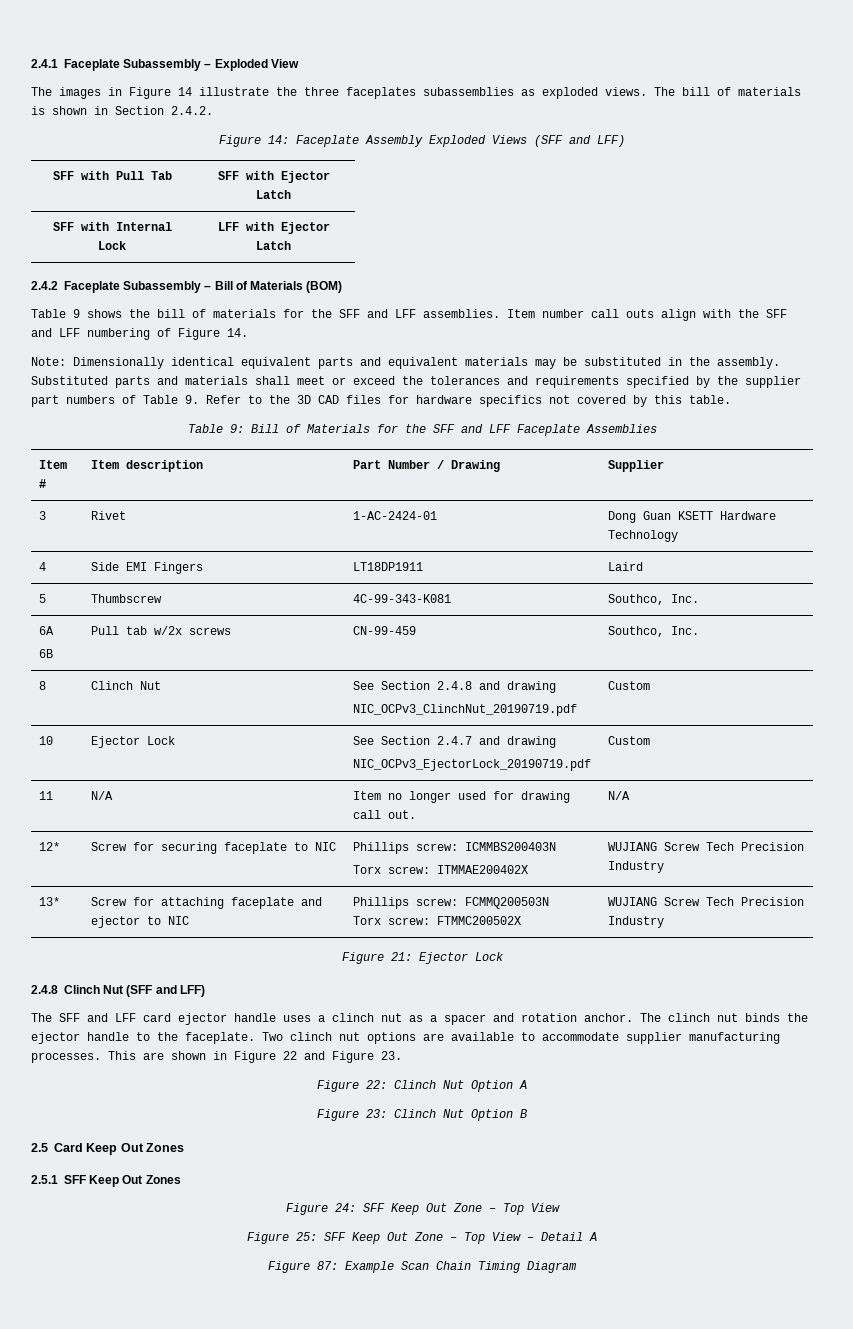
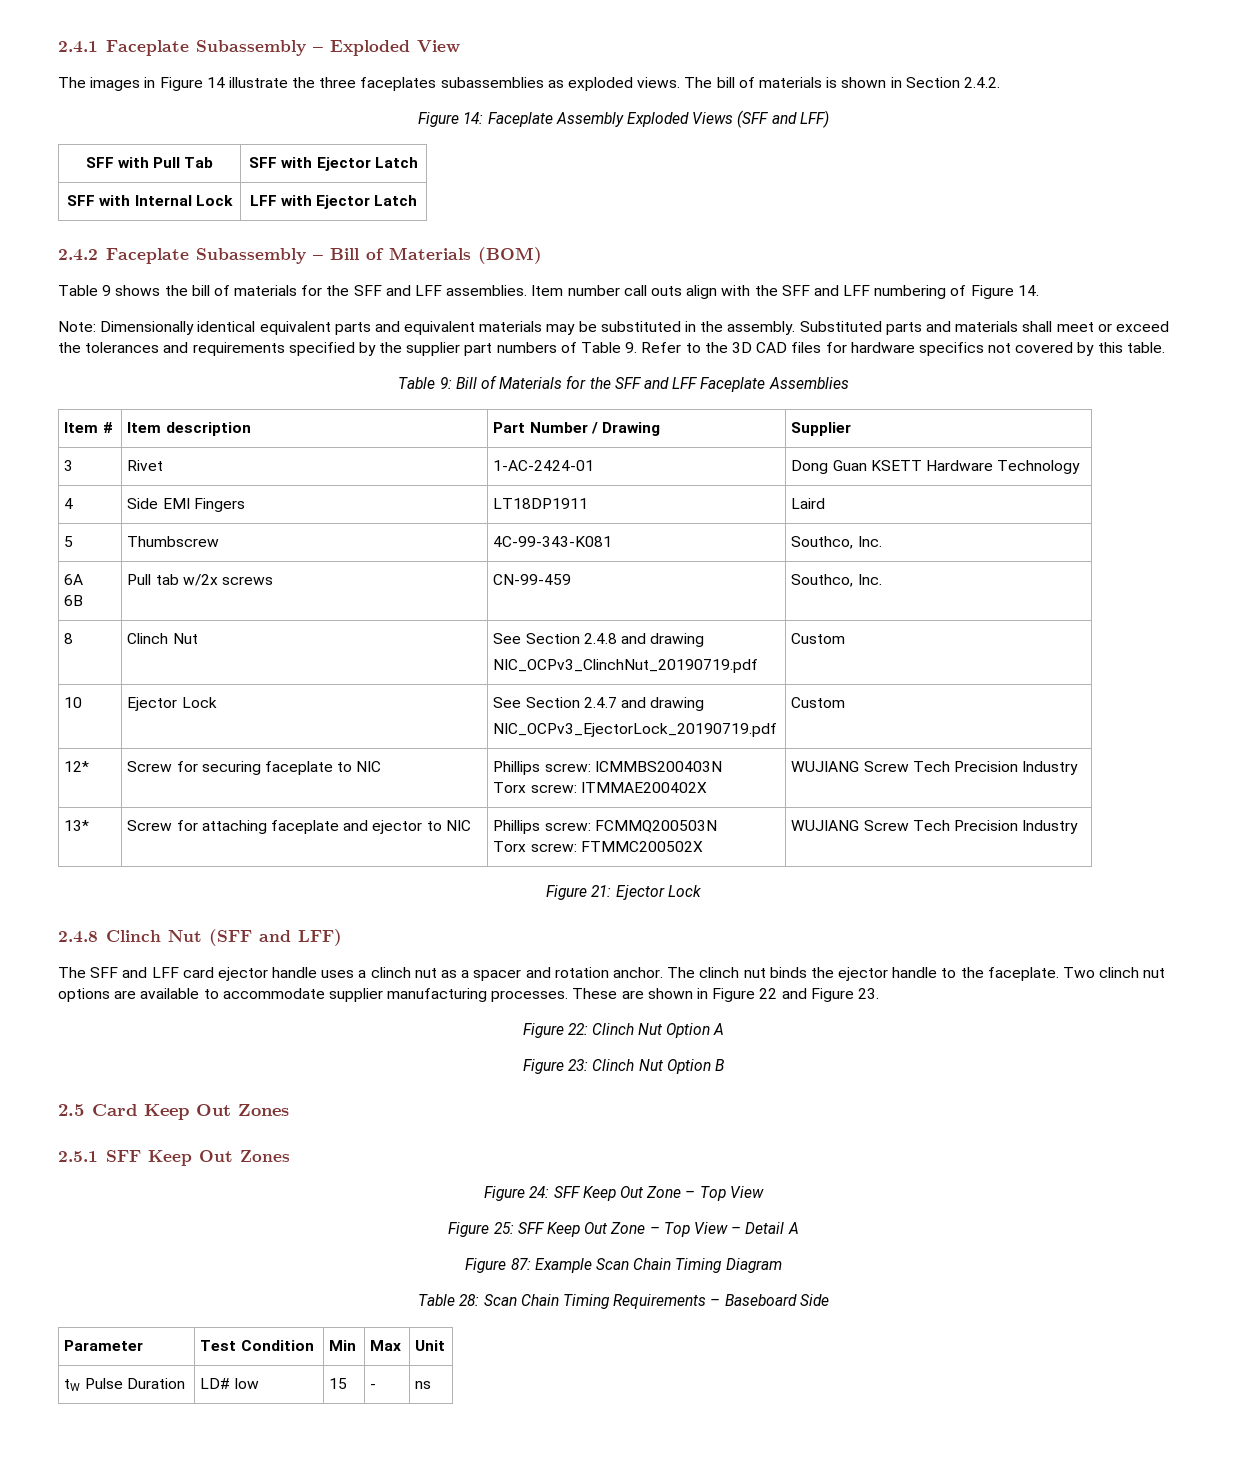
- 11 | N/A | Item no longer used for drawing call out. | N/A
- This are shown in Figure 22 and Figure 23.
+ These are shown in Figure 22 and Figure 23.
+ Table 28: Scan Chain Timing Requirements – Baseboard Side
+ Parameter | Test Condition | Min | Max | Unit
+ tW Pulse Duration | LD# low | 15 | - | ns

